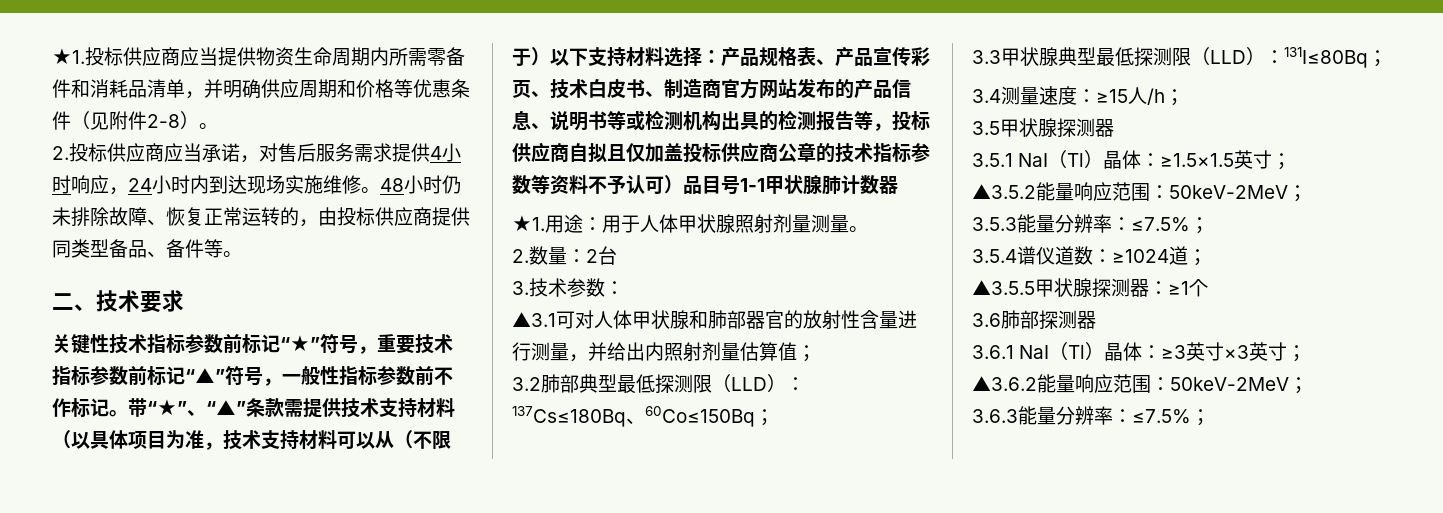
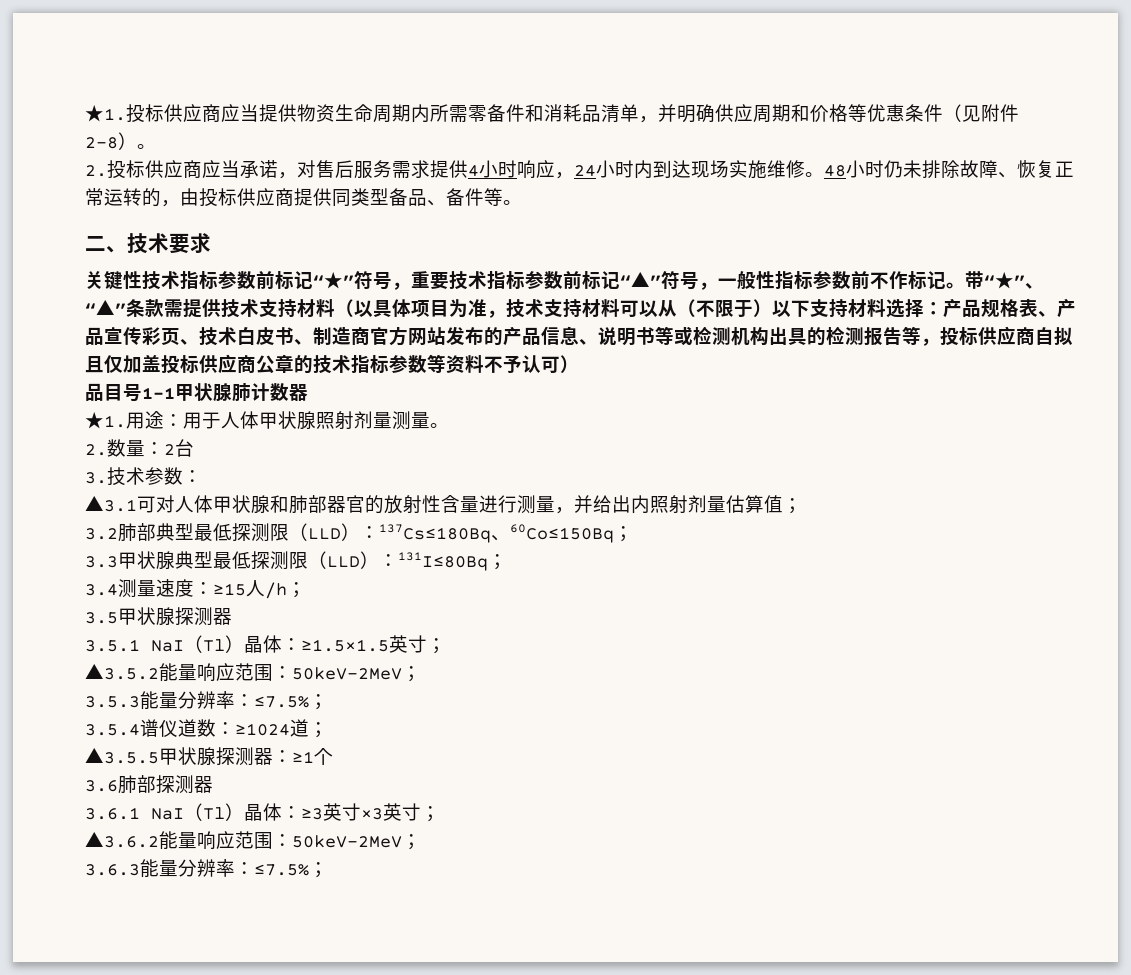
- 产品规格表、产品宣传彩页、技术白皮书、制造商官方网站发布的产品信息、说明书等或检测机构出具的检测报告等，投标供应商自拟且仅加盖投标供应商公章的技术指标参数等资料不予认可）品目号1-1甲状腺肺计数器
+ 产品规格表、产品宣传彩页、技术白皮书、制造商官方网站发布的产品信息、说明书等或检测机构出具的检测报告等，投标供应商自拟且仅加盖投标供应商公章的技术指标参数等资料不予认可）
+ 品目号1-1甲状腺肺计数器

